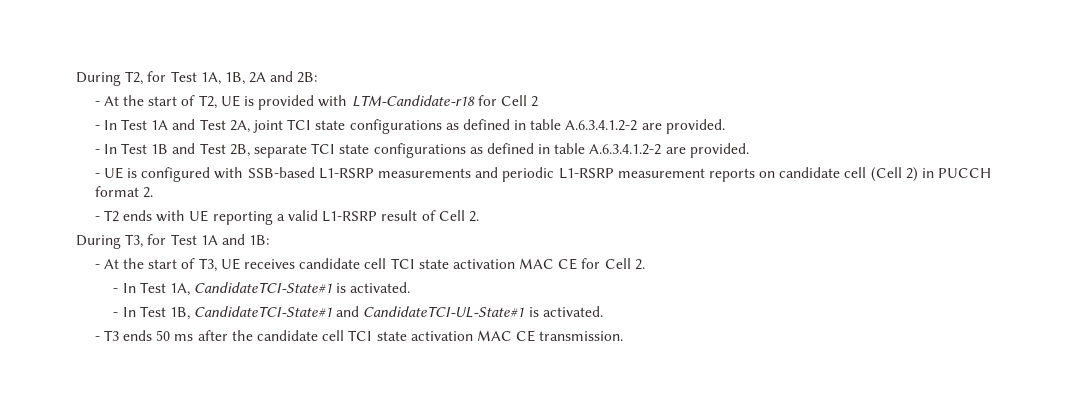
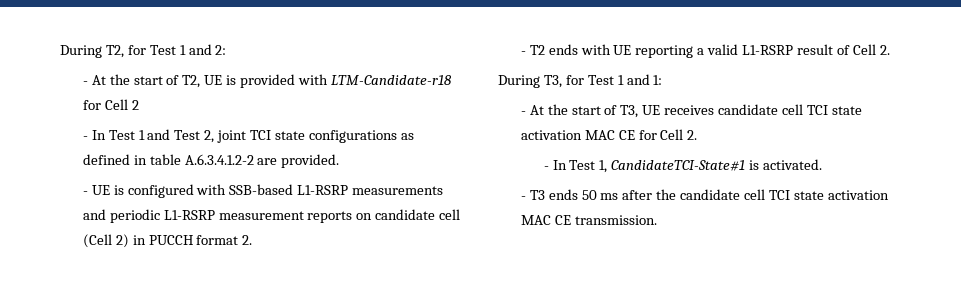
- During T2, for Test 1A, 1B, 2A and 2B:
+ During T2, for Test 1 and 2:
- - In Test 1A and Test 2A, joint TCI state configurations as defined in table A.6.3.4.1.2-2 are provided.
+ - In Test 1 and Test 2, joint TCI state configurations as defined in table A.6.3.4.1.2-2 are provided.
- - In Test 1B and Test 2B, separate TCI state configurations as defined in table A.6.3.4.1.2-2 are provided.
- During T3, for Test 1A and 1B:
+ During T3, for Test 1 and 1:
- - In Test 1A, CandidateTCI-State#1 is activated.
+ - In Test 1, CandidateTCI-State#1 is activated.
- - In Test 1B, CandidateTCI-State#1 and CandidateTCI-UL-State#1 is activated.

